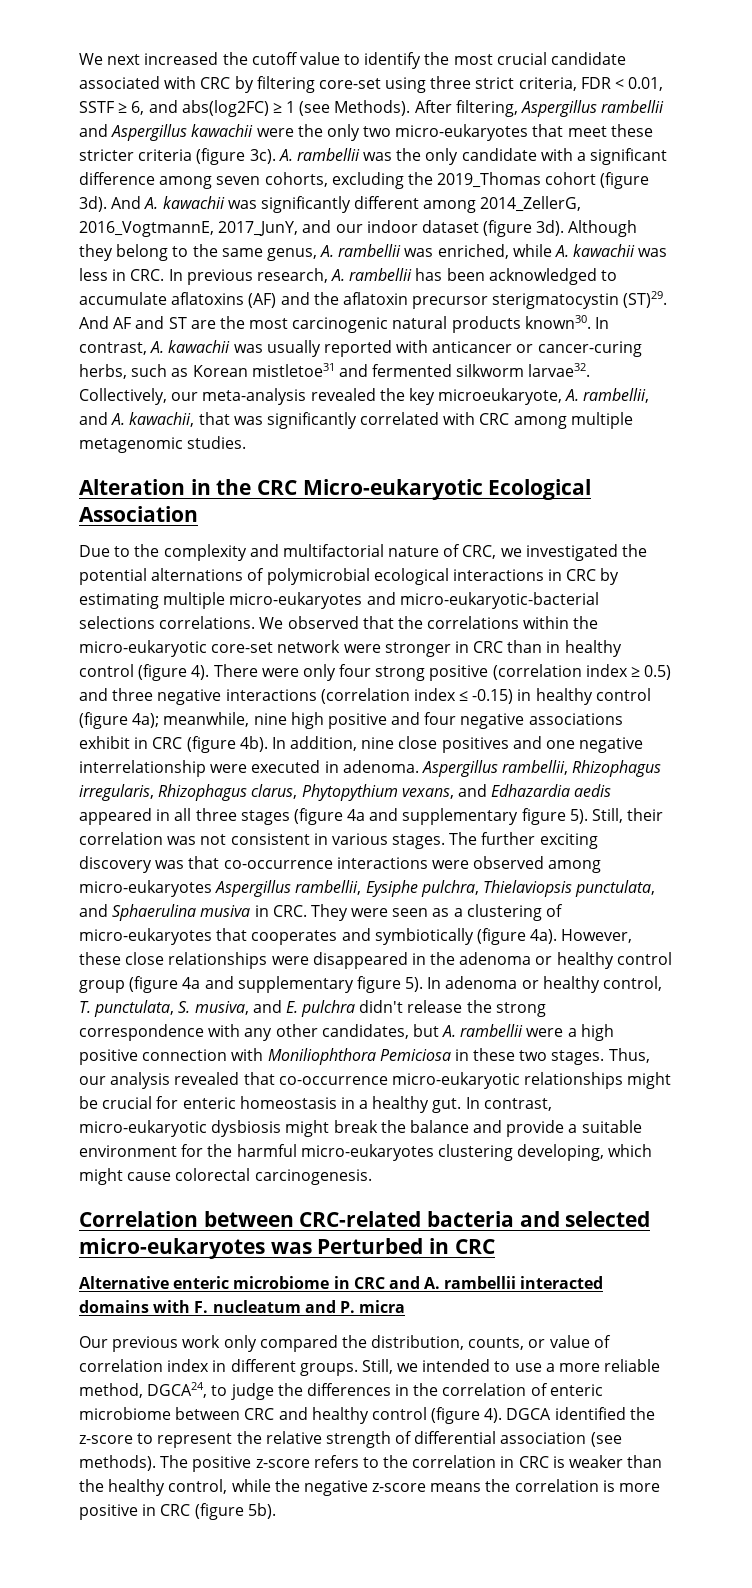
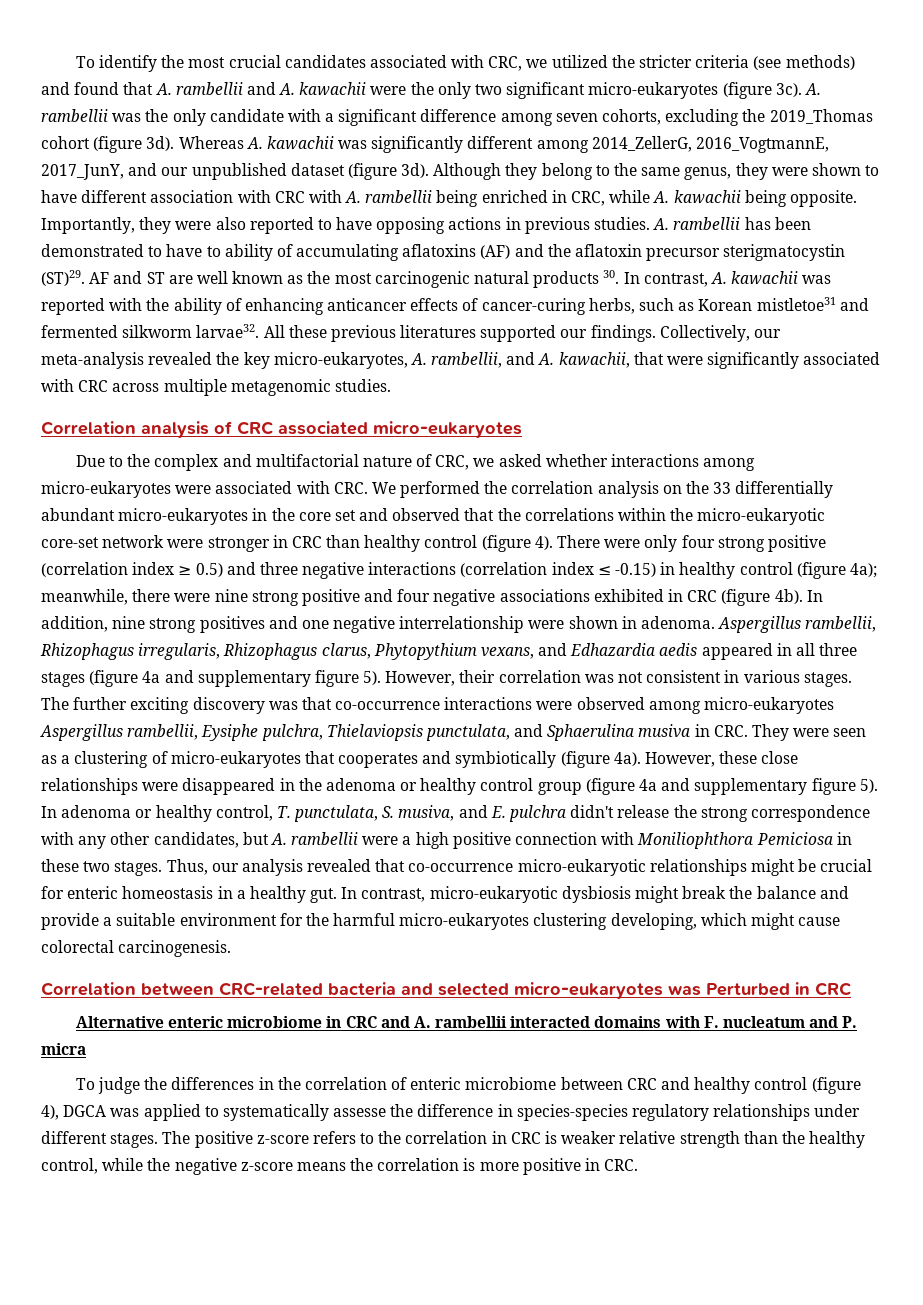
- We next increased the cutoff value to identify the most crucial candidate associated with CRC by filtering core-set using three strict criteria, FDR < 0.01, SSTF ≥ 6, and abs(log2FC) ≥ 1 (see Methods). After filtering, Aspergillus rambellii and Aspergillus kawachii were the only two micro-eukaryotes that meet these stricter criteria (figure 3c).
+ To identify the most crucial candidates associated with CRC, we utilized the stricter criteria (see methods) and found that A. rambellii and A. kawachii were the only two significant micro-eukaryotes (figure 3c).
- And A. kawachii was significantly different among 2014_ZellerG, 2016_VogtmannE, 2017_JunY, and our indoor dataset (figure 3d).
+ Whereas A. kawachii was significantly different among 2014_ZellerG, 2016_VogtmannE, 2017_JunY, and our unpublished dataset (figure 3d).
- Although they belong to the same genus, A. rambellii was enriched, while A. kawachii was less in CRC. In previous research, A. rambellii has been acknowledged to accumulate aflatoxins (AF) and the aflatoxin precursor sterigmatocystin (ST)29.
+ Although they belong to the same genus, they were shown to have different association with CRC with A. rambellii being enriched in CRC, while A. kawachii being opposite. Importantly, they were also reported to have opposing actions in previous studies. A. rambellii has been demonstrated to have to ability of accumulating aflatoxins (AF) and the aflatoxin precursor sterigmatocystin (ST)29.
- And AF and ST are the most carcinogenic natural products known30. In contrast, A. kawachii was usually reported with anticancer or cancer-curing herbs, such as Korean mistletoe31 and fermented silkworm larvae32.
+ AF and ST are well known as the most carcinogenic natural products 30. In contrast, A. kawachii was reported with the ability of enhancing anticancer effects of cancer-curing herbs, such as Korean mistletoe31 and fermented silkworm larvae32.
+ All these previous literatures supported our findings.
- Collectively, our meta-analysis revealed the key microeukaryote, A. rambellii, and A. kawachii, that was significantly correlated with CRC among multiple metagenomic studies.
+ Collectively, our meta-analysis revealed the key micro-eukaryotes, A. rambellii, and A. kawachii, that were significantly associated with CRC across multiple metagenomic studies.
- Alteration in the CRC Micro-eukaryotic Ecological Association
+ Correlation analysis of CRC associated micro-eukaryotes
- Due to the complexity and multifactorial nature of CRC, we investigated the potential alternations of polymicrobial ecological interactions in CRC by estimating multiple micro-eukaryotes and micro-eukaryotic-bacterial selections correlations. We observed that the correlations within the micro-eukaryotic core-set network were stronger in CRC than in healthy control (figure 4).
+ Due to the complex and multifactorial nature of CRC, we asked whether interactions among micro-eukaryotes were associated with CRC. We performed the correlation analysis on the 33 differentially abundant micro-eukaryotes in the core set and observed that the correlations within the micro-eukaryotic core-set network were stronger in CRC than healthy control (figure 4).
- There were only four strong positive (correlation index ≥ 0.5) and three negative interactions (correlation index ≤ -0.15) in healthy control (figure 4a); meanwhile, nine high positive and four negative associations exhibit in CRC (figure 4b).
+ There were only four strong positive (correlation index ≥ 0.5) and three negative interactions (correlation index ≤ -0.15) in healthy control (figure 4a); meanwhile, there were nine strong positive and four negative associations exhibited in CRC (figure 4b).
- In addition, nine close positives and one negative interrelationship were executed in adenoma.
+ In addition, nine strong positives and one negative interrelationship were shown in adenoma.
- Still, their correlation was not consistent in various stages.
+ However, their correlation was not consistent in various stages.
- Our previous work only compared the distribution, counts, or value of correlation index in different groups. Still, we intended to use a more reliable method, DGCA24, to judge the differences in the correlation of enteric microbiome between CRC and healthy control (figure 4). DGCA identified the z-score to represent the relative strength of differential association (see methods).
+ To judge the differences in the correlation of enteric microbiome between CRC and healthy control (figure 4), DGCA was applied to systematically assesse the difference in species-species regulatory relationships under different stages.
- The positive z-score refers to the correlation in CRC is weaker than the healthy control, while the negative z-score means the correlation is more positive in CRC (figure 5b).
+ The positive z-score refers to the correlation in CRC is weaker relative strength than the healthy control, while the negative z-score means the correlation is more positive in CRC.

